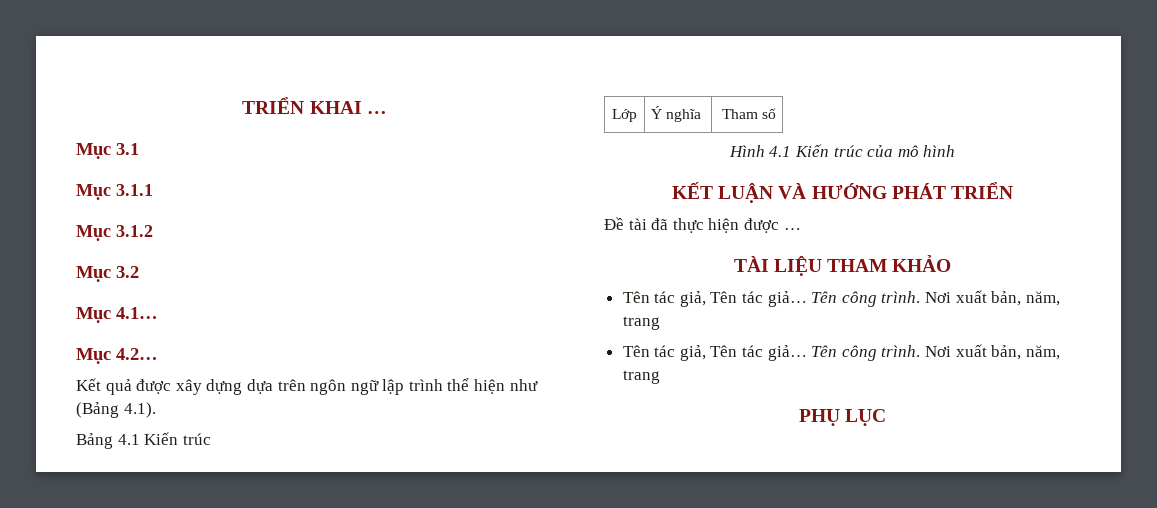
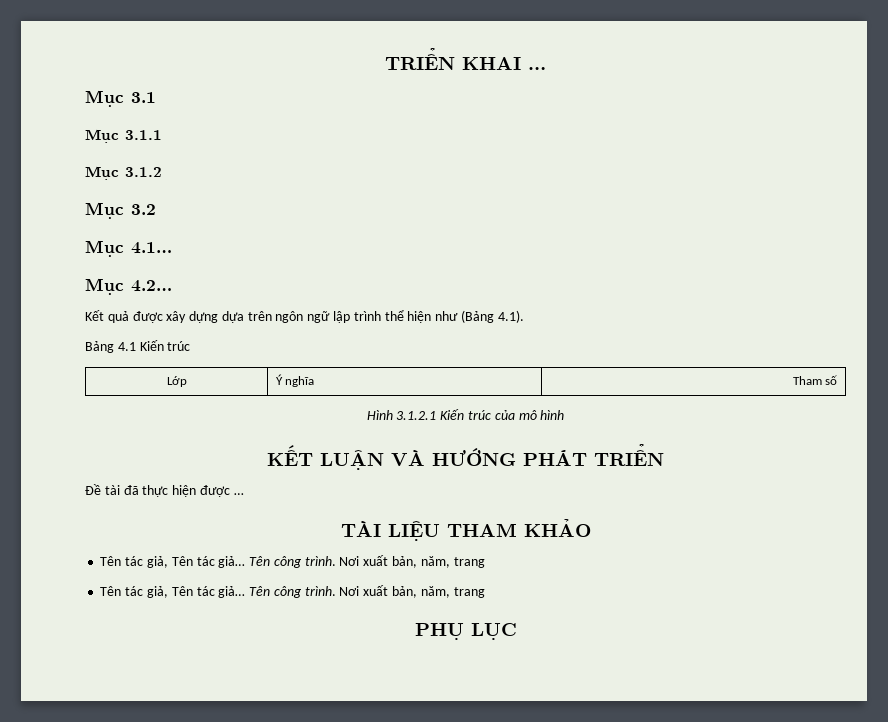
- Hình 4.1 Kiến trúc của mô hình
+ Hình 3.1.2.1 Kiến trúc của mô hình

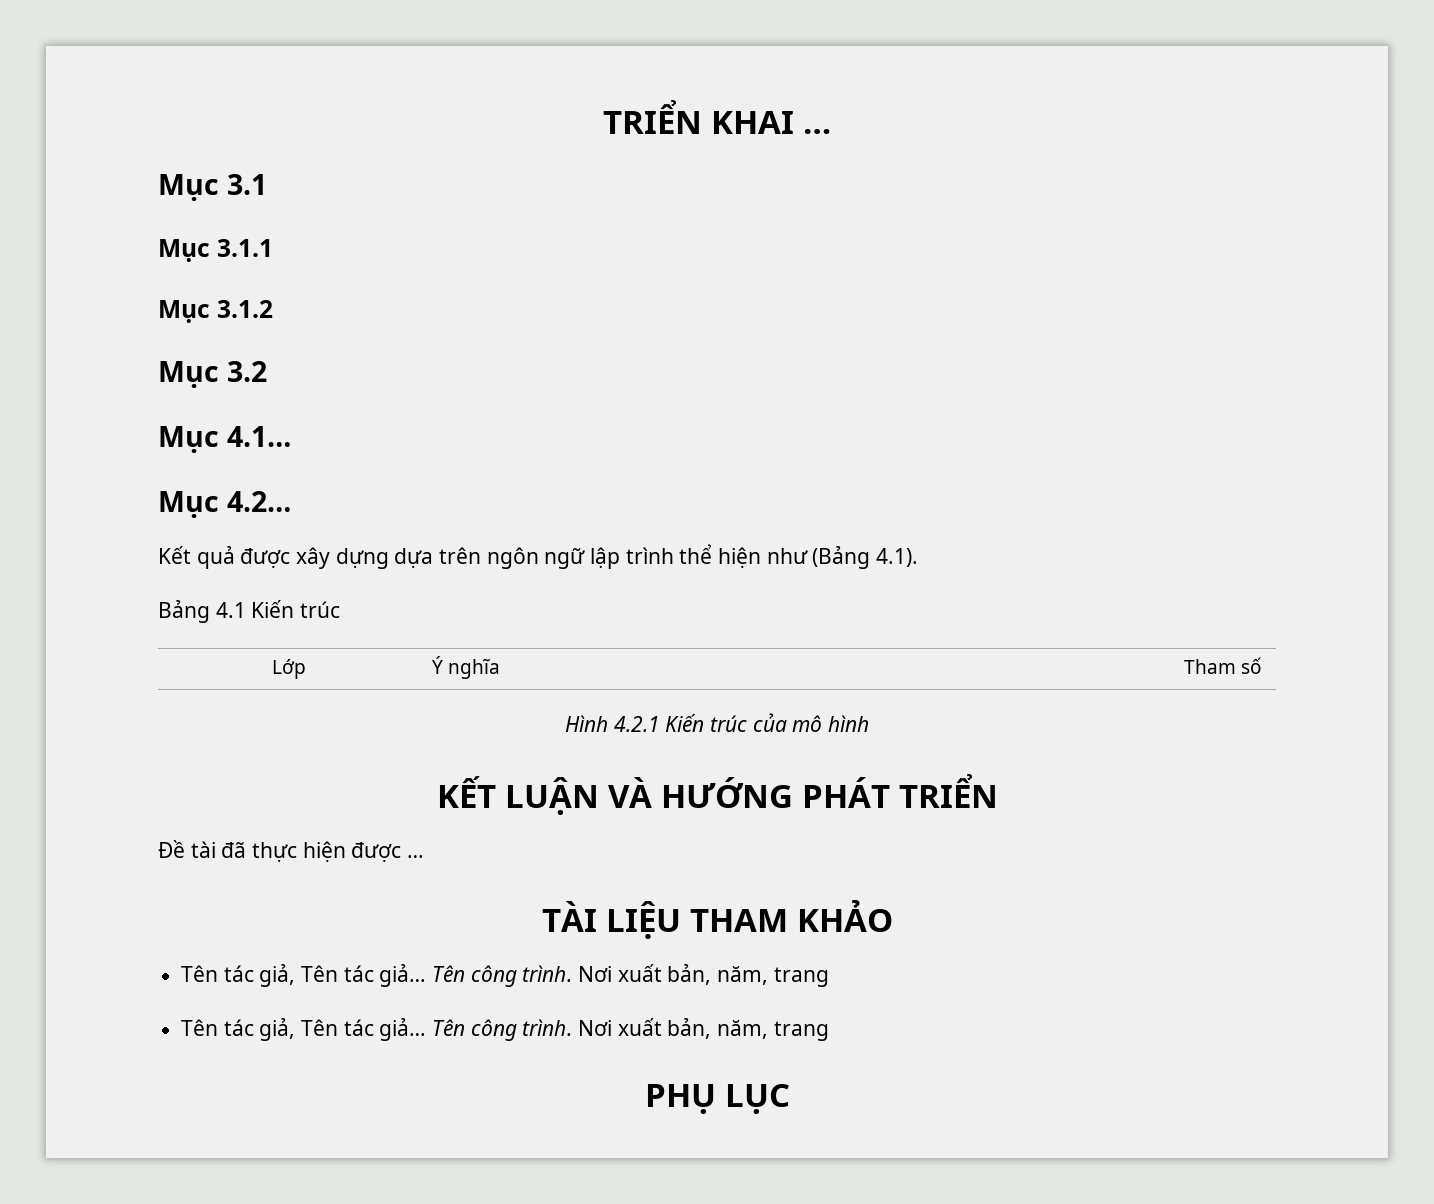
- Hình 3.1.2.1 Kiến trúc của mô hình
+ Hình 4.2.1 Kiến trúc của mô hình

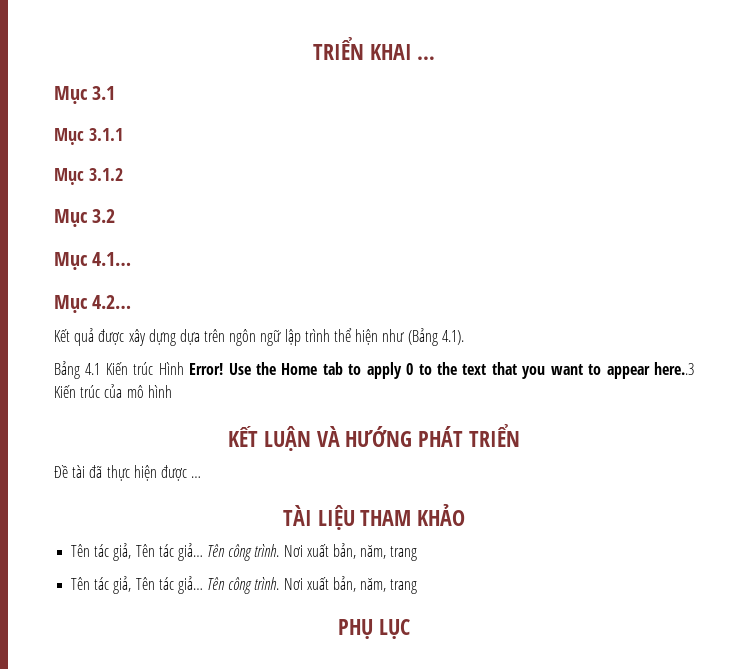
- Bảng 4.1 Kiến trúc
- Lớp | Ý nghĩa | Tham số
- Hình 4.2.1 Kiến trúc của mô hình
+ Bảng 4.1 Kiến trúc Hình Error! Use the Home tab to apply 0 to the text that you want to appear here..3 Kiến trúc của mô hình

